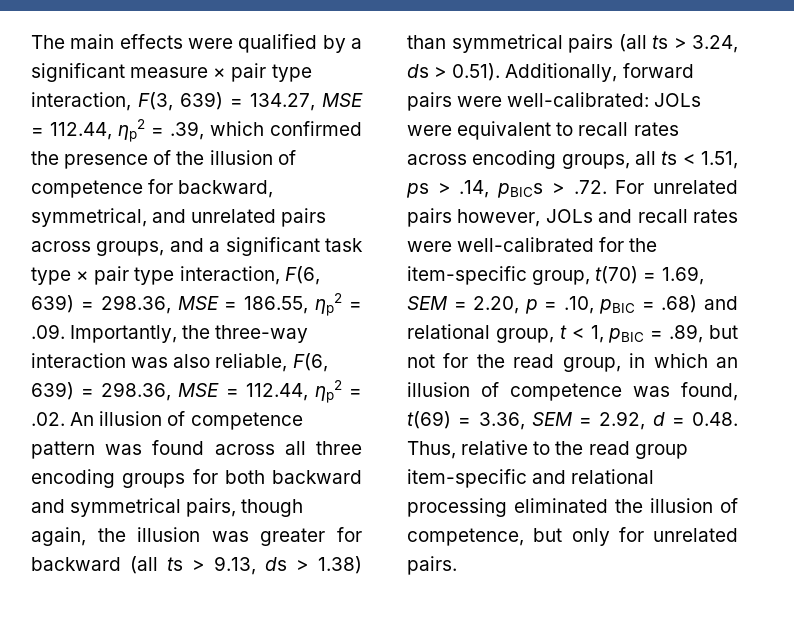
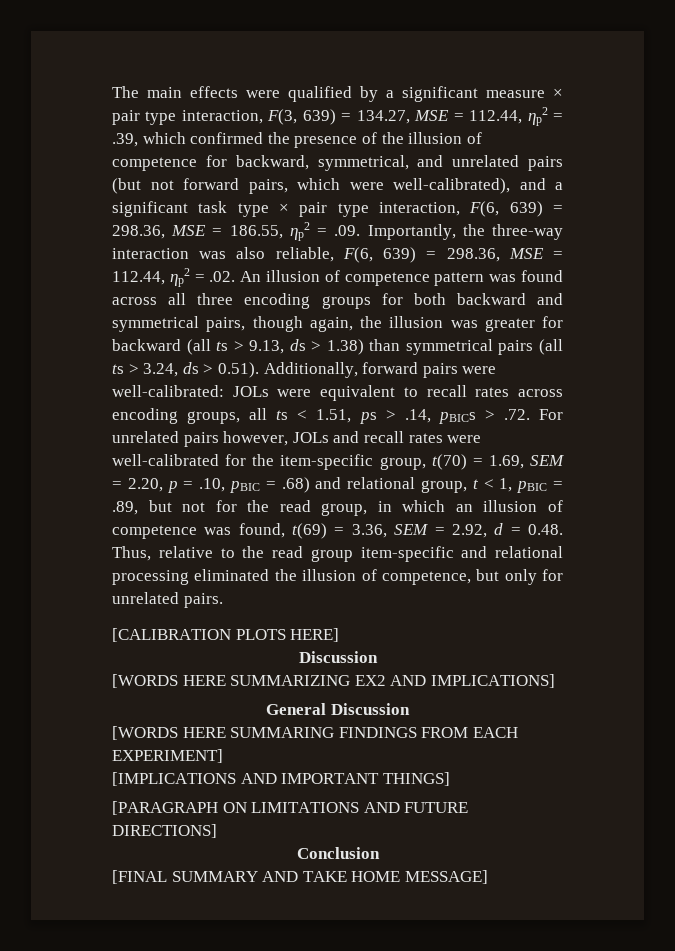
- The main effects were qualified by a significant measure × pair type interaction, F(3, 639) = 134.27, MSE = 112.44, ηp2 = .39, which confirmed the presence of the illusion of competence for backward, symmetrical, and unrelated pairs across groups, and a significant task type × pair type interaction, F(6, 639) = 298.36, MSE = 186.55, ηp2 = .09. Importantly, the three-way interaction was also reliable, F(6, 639) = 298.36, MSE = 112.44, ηp2 = .02. An illusion of competence pattern was found across all three encoding groups for both backward and symmetrical pairs, though again, the illusion was greater for backward (all ts > 9.13, ds > 1.38) than symmetrical pairs (all ts > 3.24, ds > 0.51). Additionally, forward pairs were well-calibrated:
+ The main effects were qualified by a significant measure × pair type interaction, F(3, 639) = 134.27, MSE = 112.44, ηp2 = .39, which confirmed the presence of the illusion of competence for backward, symmetrical, and unrelated pairs (but not forward pairs, which were well-calibrated), and a significant task type × pair type interaction, F(6, 639) = 298.36, MSE = 186.55, ηp2 = .09. Importantly, the three-way interaction was also reliable, F(6, 639) = 298.36, MSE = 112.44, ηp2 = .02. An illusion of competence pattern was found across all three encoding groups for both backward and symmetrical pairs, though again, the illusion was greater for backward (all ts > 9.13, ds > 1.38) than symmetrical pairs (all ts > 3.24, ds > 0.51). Additionally, forward pairs were well-calibrated:
+ [CALIBRATION PLOTS HERE]
+ Discussion
+ [WORDS HERE SUMMARIZING EX2 AND IMPLICATIONS]
+ General Discussion
+ [WORDS HERE SUMMARING FINDINGS FROM EACH EXPERIMENT]
+ [IMPLICATIONS AND IMPORTANT THINGS]
+ [PARAGRAPH ON LIMITATIONS AND FUTURE DIRECTIONS]
+ Conclusion
+ [FINAL SUMMARY AND TAKE HOME MESSAGE]

